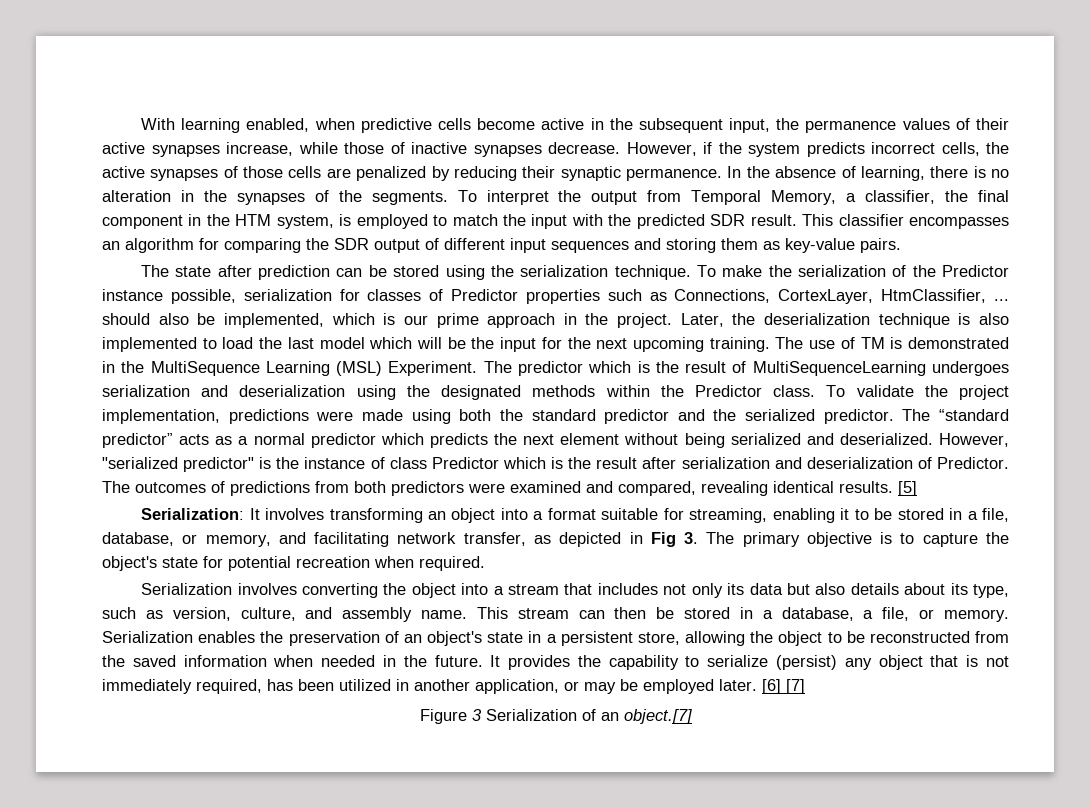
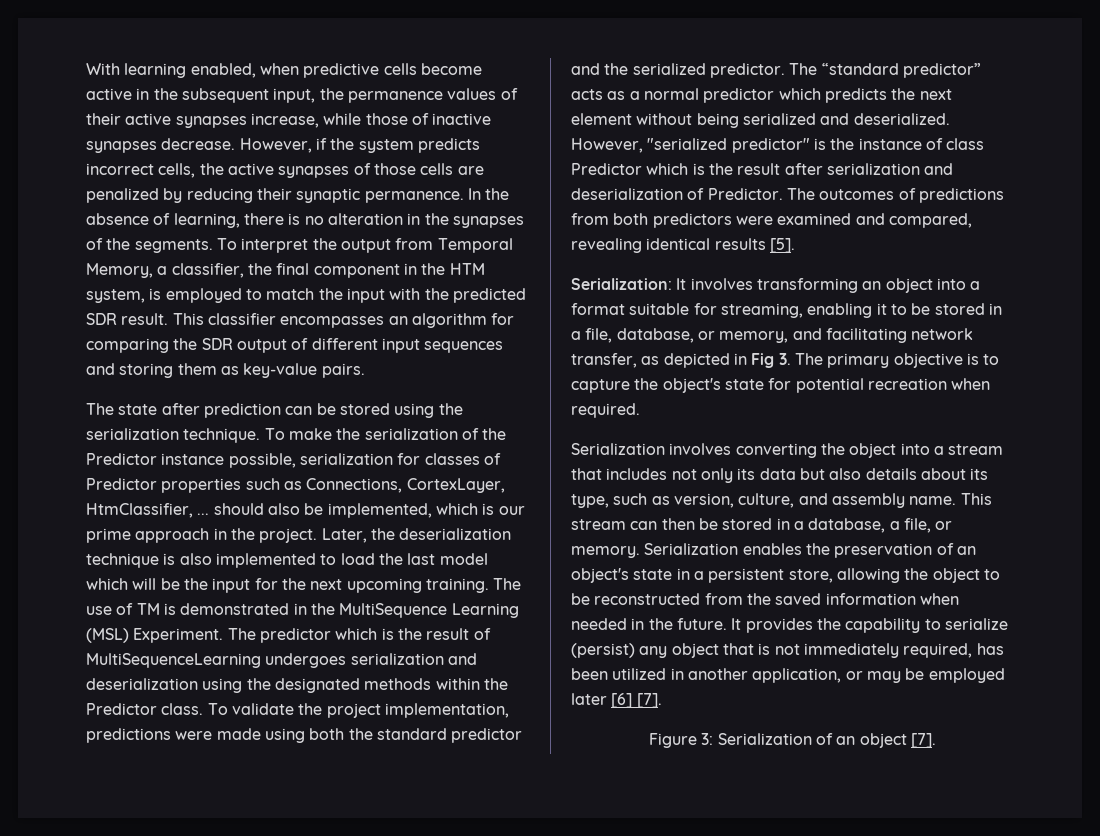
- The outcomes of predictions from both predictors were examined and compared, revealing identical results. [5]
+ The outcomes of predictions from both predictors were examined and compared, revealing identical results [5].
- It provides the capability to serialize (persist) any object that is not immediately required, has been utilized in another application, or may be employed later. [6] [7]
+ It provides the capability to serialize (persist) any object that is not immediately required, has been utilized in another application, or may be employed later [6] [7].
- Figure 3 Serialization of an object.[7]
+ Figure 3: Serialization of an object [7].

